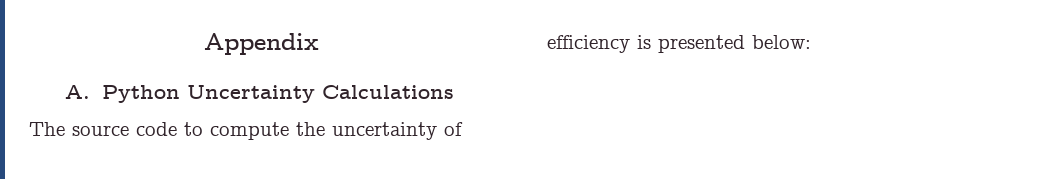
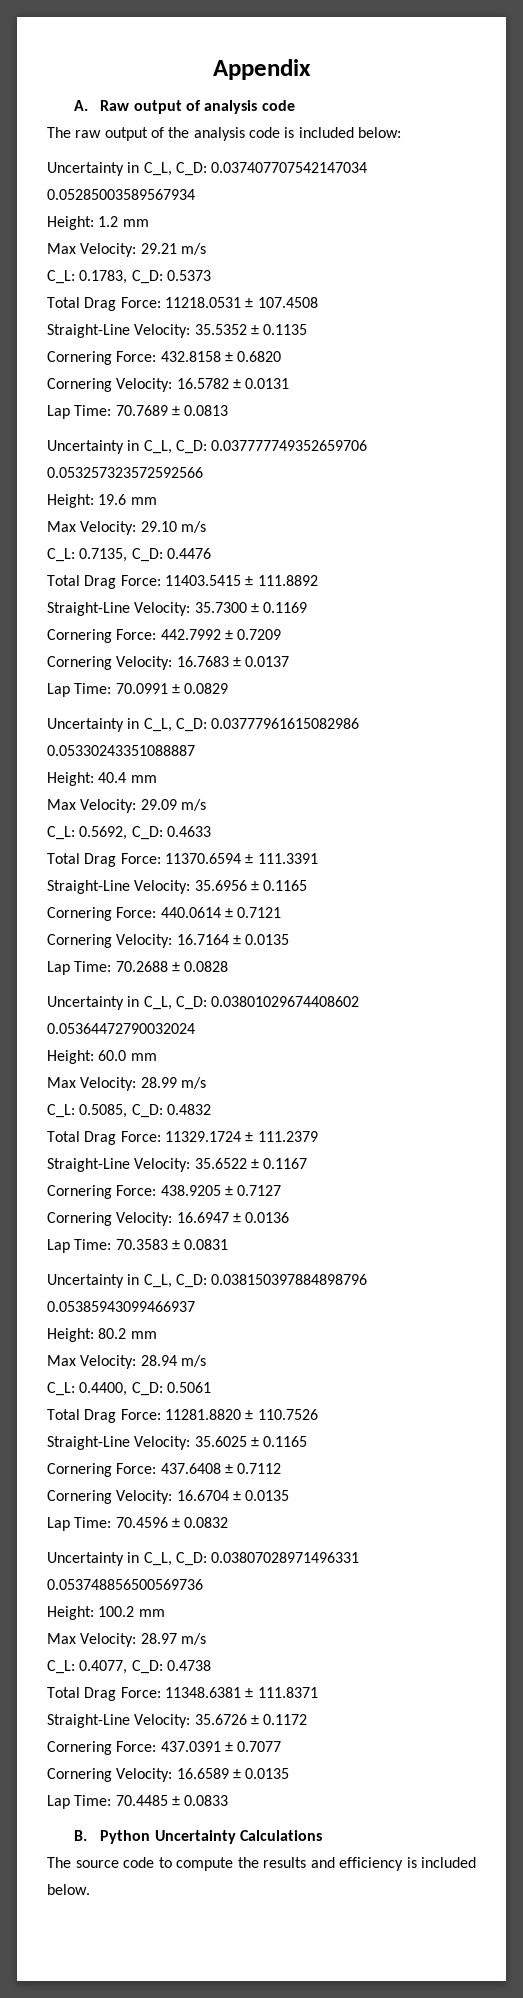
- A. Python Uncertainty Calculations
+ A. Raw output of analysis code
+ The raw output of the analysis code is included below:
+ Uncertainty in C_L, C_D: 0.037407707542147034 0.05285003589567934
+ Height: 1.2 mm
+ Max Velocity: 29.21 m/s
+ C_L: 0.1783, C_D: 0.5373
+ Total Drag Force: 11218.0531 ± 107.4508
+ Straight-Line Velocity: 35.5352 ± 0.1135
+ Cornering Force: 432.8158 ± 0.6820
+ Cornering Velocity: 16.5782 ± 0.0131
+ Lap Time: 70.7689 ± 0.0813
+ Uncertainty in C_L, C_D: 0.037777749352659706 0.053257323572592566
+ Height: 19.6 mm
+ Max Velocity: 29.10 m/s
+ C_L: 0.7135, C_D: 0.4476
+ Total Drag Force: 11403.5415 ± 111.8892
+ Straight-Line Velocity: 35.7300 ± 0.1169
+ Cornering Force: 442.7992 ± 0.7209
+ Cornering Velocity: 16.7683 ± 0.0137
+ Lap Time: 70.0991 ± 0.0829
+ Uncertainty in C_L, C_D: 0.03777961615082986 0.05330243351088887
+ Height: 40.4 mm
+ Max Velocity: 29.09 m/s
+ C_L: 0.5692, C_D: 0.4633
+ Total Drag Force: 11370.6594 ± 111.3391
+ Straight-Line Velocity: 35.6956 ± 0.1165
+ Cornering Force: 440.0614 ± 0.7121
+ Cornering Velocity: 16.7164 ± 0.0135
+ Lap Time: 70.2688 ± 0.0828
+ Uncertainty in C_L, C_D: 0.03801029674408602 0.05364472790032024
+ Height: 60.0 mm
+ Max Velocity: 28.99 m/s
+ C_L: 0.5085, C_D: 0.4832
+ Total Drag Force: 11329.1724 ± 111.2379
+ Straight-Line Velocity: 35.6522 ± 0.1167
+ Cornering Force: 438.9205 ± 0.7127
+ Cornering Velocity: 16.6947 ± 0.0136
+ Lap Time: 70.3583 ± 0.0831
+ Uncertainty in C_L, C_D: 0.038150397884898796 0.05385943099466937
+ Height: 80.2 mm
+ Max Velocity: 28.94 m/s
+ C_L: 0.4400, C_D: 0.5061
+ Total Drag Force: 11281.8820 ± 110.7526
+ Straight-Line Velocity: 35.6025 ± 0.1165
+ Cornering Force: 437.6408 ± 0.7112
+ Cornering Velocity: 16.6704 ± 0.0135
+ Lap Time: 70.4596 ± 0.0832
+ Uncertainty in C_L, C_D: 0.03807028971496331 0.053748856500569736
+ Height: 100.2 mm
+ Max Velocity: 28.97 m/s
+ C_L: 0.4077, C_D: 0.4738
+ Total Drag Force: 11348.6381 ± 111.8371
+ Straight-Line Velocity: 35.6726 ± 0.1172
+ Cornering Force: 437.0391 ± 0.7077
+ Cornering Velocity: 16.6589 ± 0.0135
+ Lap Time: 70.4485 ± 0.0833
+ B. Python Uncertainty Calculations
- The source code to compute the uncertainty of efficiency is presented below:
+ The source code to compute the results and efficiency is included below.

